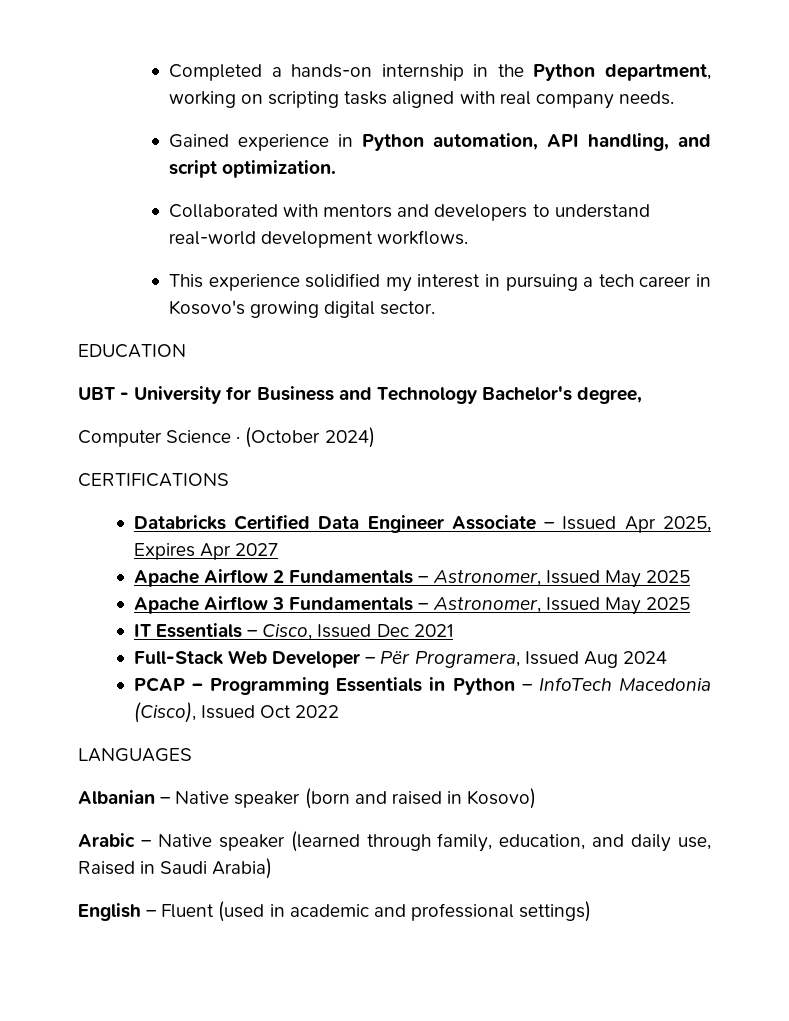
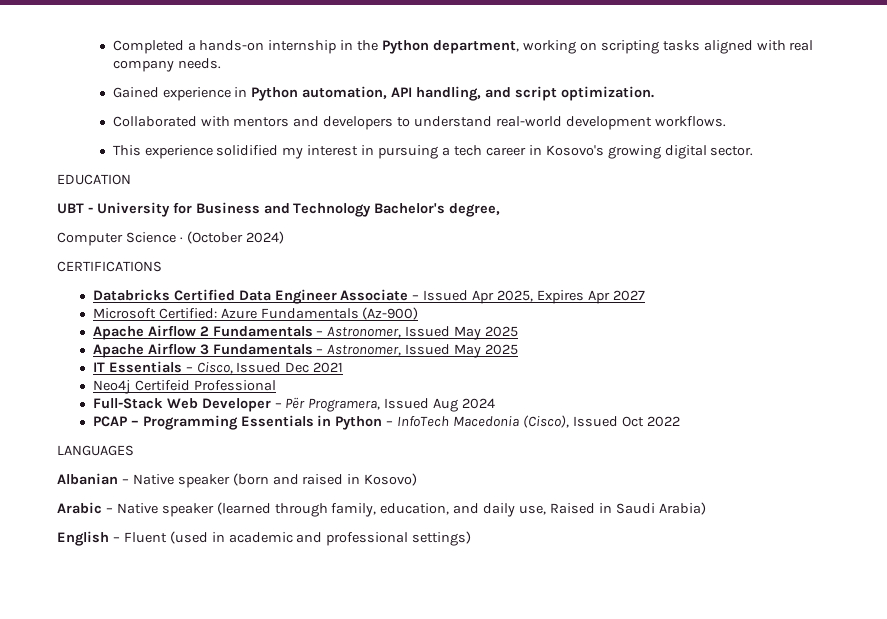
+ Microsoft Certified: Azure Fundamentals (Az-900)
+ Neo4j Certifeid Professional

